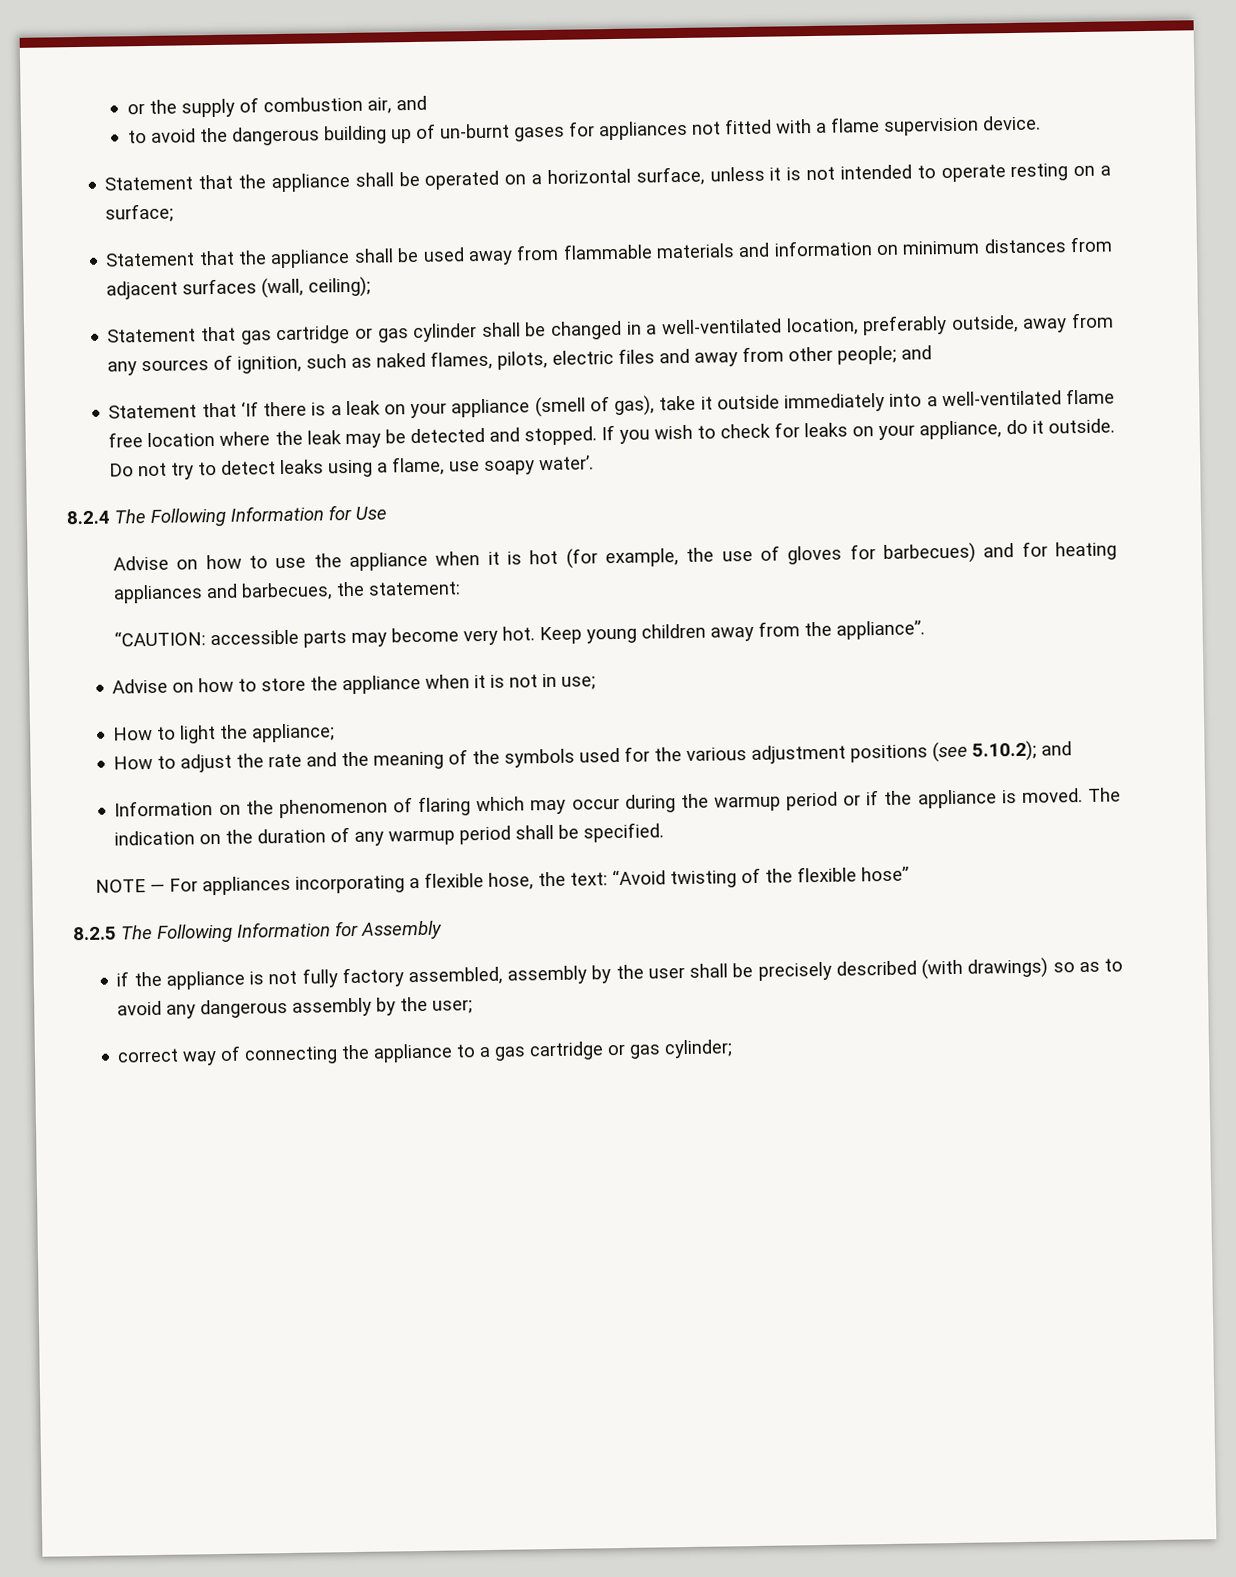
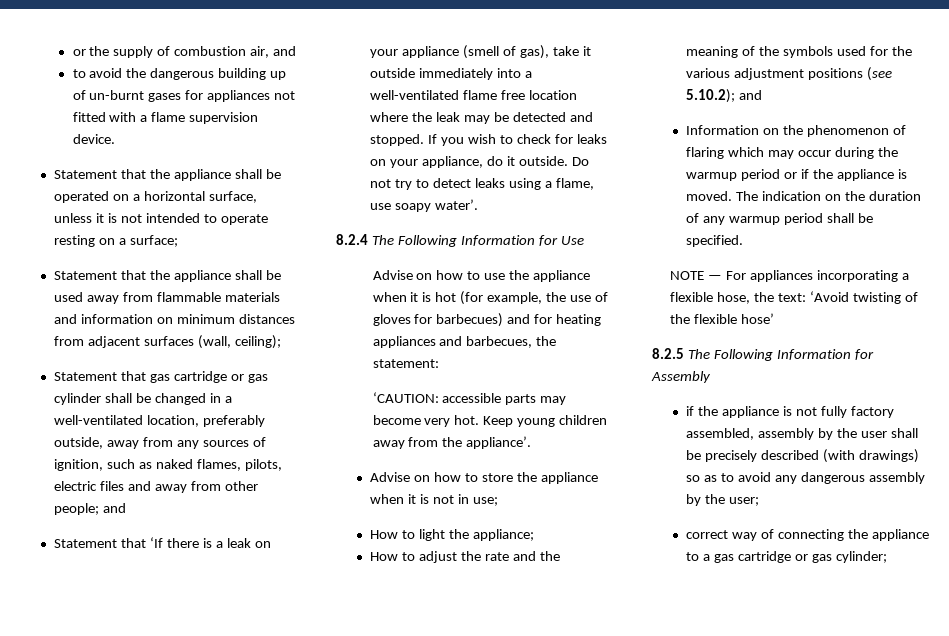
- “CAUTION: accessible parts may become very hot.
+ ‘CAUTION: accessible parts may become very hot.
- Keep young children away from the appliance”.
+ Keep young children away from the appliance’.
- NOTE — For appliances incorporating a flexible hose, the text: “Avoid twisting of the flexible hose”
+ NOTE — For appliances incorporating a flexible hose, the text: ‘Avoid twisting of the flexible hose’

